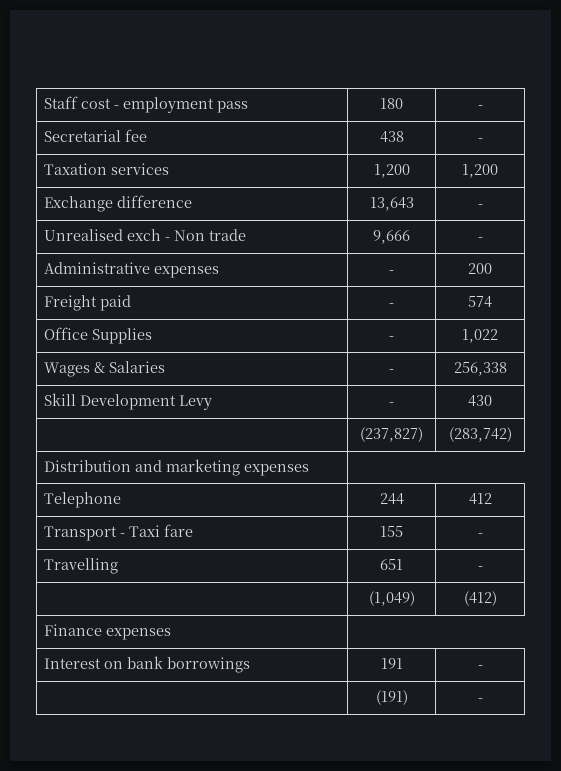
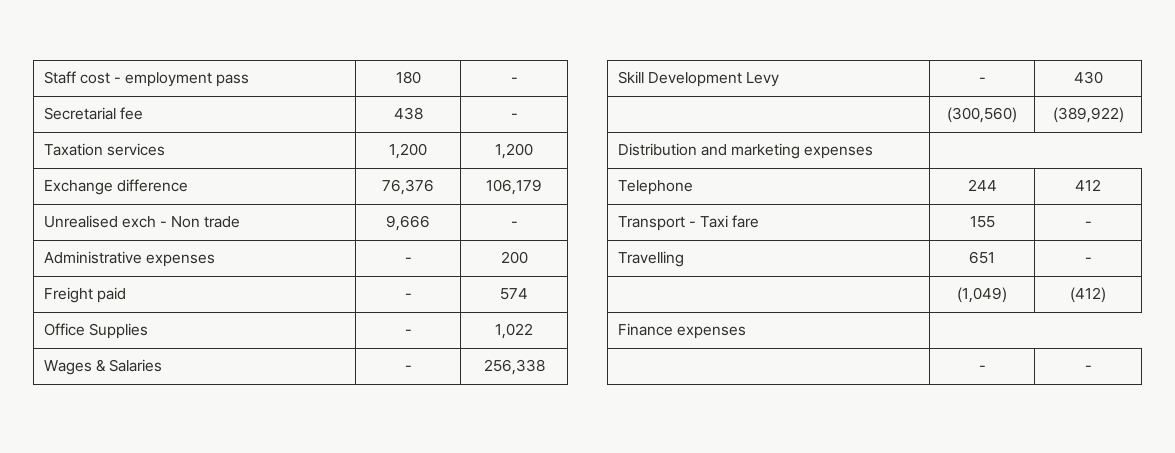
- Exchange difference | 13,643 | -
+ Exchange difference | 76,376 | 106,179
- | (237,827) | (283,742)
+ | (300,560) | (389,922)
- Interest on bank borrowings | 191 | -
- | (191) | -
+ | - | -

